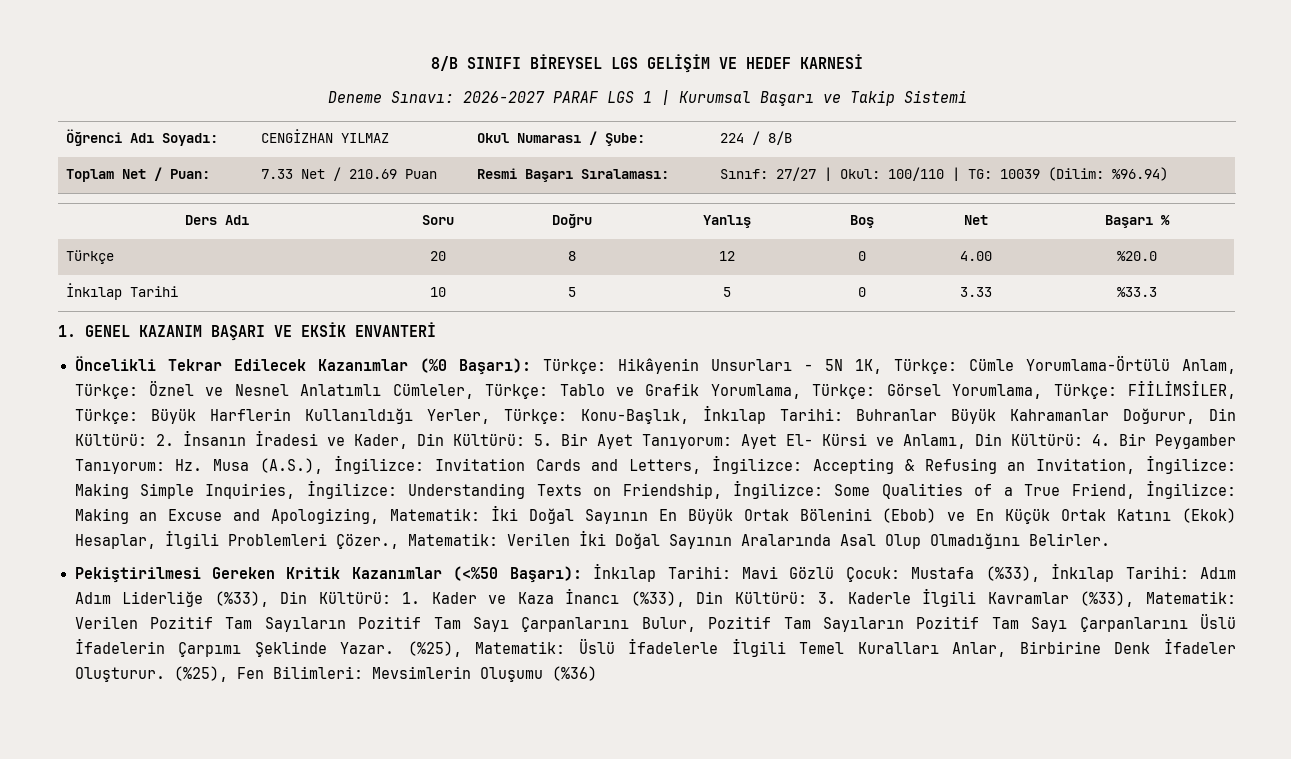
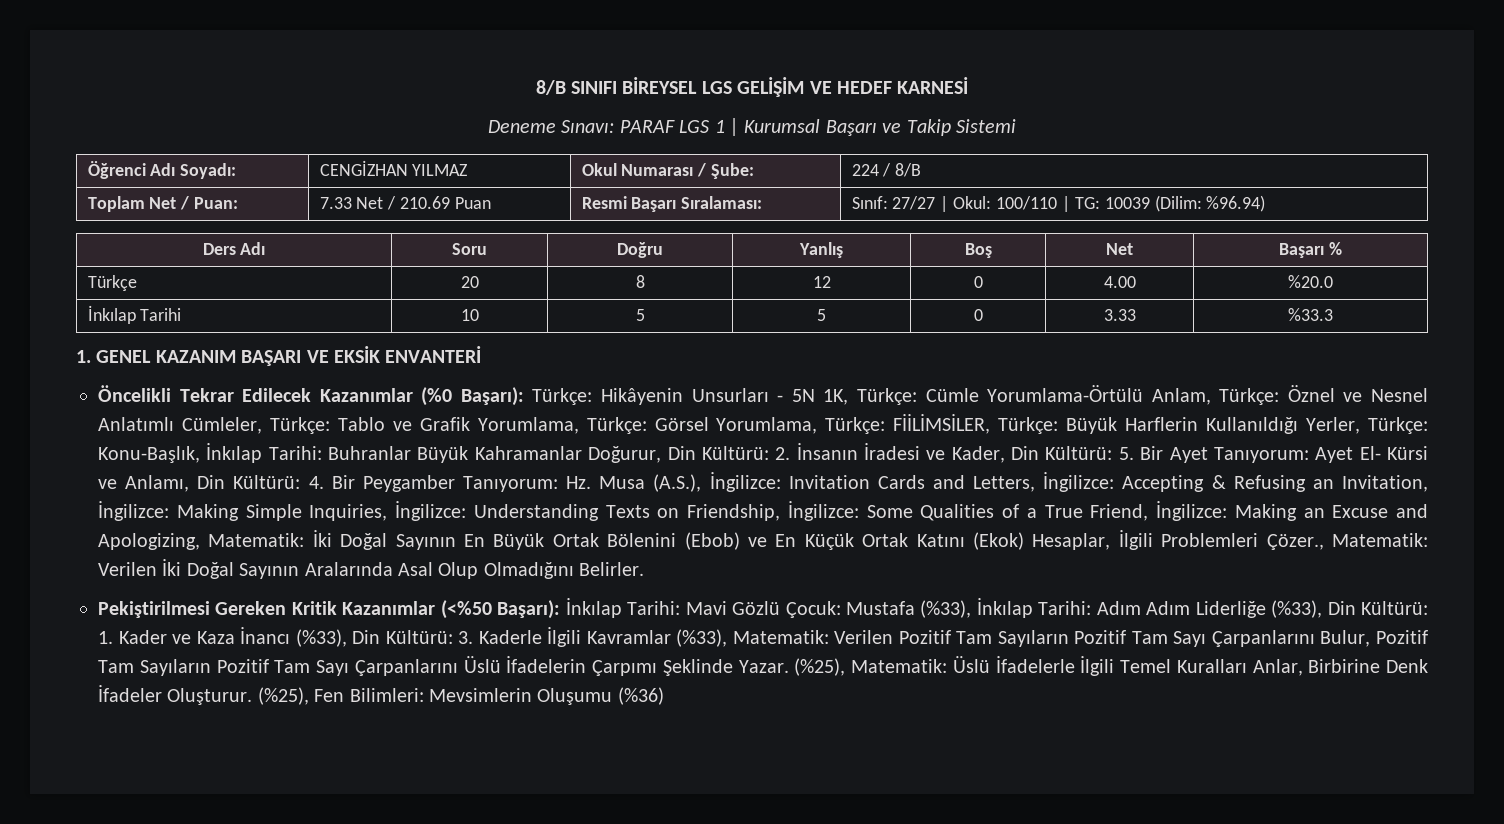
- Deneme Sınavı: 2026-2027 PARAF LGS 1 | Kurumsal Başarı ve Takip Sistemi
+ Deneme Sınavı: PARAF LGS 1 | Kurumsal Başarı ve Takip Sistemi

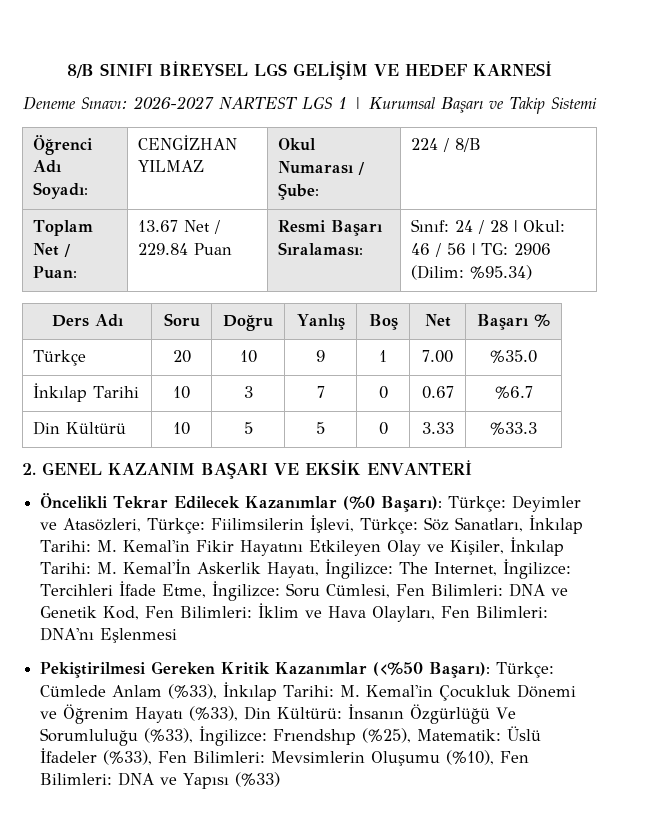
- Deneme Sınavı: PARAF LGS 1 | Kurumsal Başarı ve Takip Sistemi
+ Deneme Sınavı: 2026-2027 NARTEST LGS 1 | Kurumsal Başarı ve Takip Sistemi
- Toplam Net / Puan: | 7.33 Net / 210.69 Puan | Resmi Başarı Sıralaması: | Sınıf: 27/27 | Okul: 100/110 | TG: 10039 (Dilim: %96.94)
+ Toplam Net / Puan: | 13.67 Net / 229.84 Puan | Resmi Başarı Sıralaması: | Sınıf: 24 / 28 | Okul: 46 / 56 | TG: 2906 (Dilim: %95.34)
- Türkçe | 20 | 8 | 12 | 0 | 4.00 | %20.0
- İnkılap Tarihi | 10 | 5 | 5 | 0 | 3.33 | %33.3
+ Türkçe | 20 | 10 | 9 | 1 | 7.00 | %35.0
+ İnkılap Tarihi | 10 | 3 | 7 | 0 | 0.67 | %6.7
+ Din Kültürü | 10 | 5 | 5 | 0 | 3.33 | %33.3
- 1. GENEL KAZANIM BAŞARI VE EKSİK ENVANTERİ
+ 2. GENEL KAZANIM BAŞARI VE EKSİK ENVANTERİ
- Öncelikli Tekrar Edilecek Kazanımlar (%0 Başarı): Türkçe: Hikâyenin Unsurları - 5N 1K, Türkçe: Cümle Yorumlama-Örtülü Anlam, Türkçe: Öznel ve Nesnel Anlatımlı Cümleler, Türkçe: Tablo ve Grafik Yorumlama, Türkçe: Görsel Yorumlama, Türkçe: FİİLİMSİLER, Türkçe: Büyük Harflerin Kullanıldığı Yerler, Türkçe: Konu-Başlık, İnkılap Tarihi: Buhranlar Büyük Kahramanlar Doğurur, Din Kültürü: 2. İnsanın İradesi ve Kader, Din Kültürü: 5. Bir Ayet Tanıyorum: Ayet El- Kürsi ve Anlamı, Din Kültürü: 4. Bir Peygamber Tanıyorum: Hz. Musa (A.S.), İngilizce: Invitation Cards and Letters, İngilizce: Accepting & Refusing an Invitation, İngilizce: Making Simple Inquiries, İngilizce: Understanding Texts on Friendship, İngilizce: Some Qualities of a True Friend, İngilizce: Making an Excuse and Apologizing, Matematik: İki Doğal Sayının En Büyük Ortak Bölenini (Ebob) ve En Küçük Ortak Katını (Ekok) Hesaplar, İlgili Problemleri Çözer., Matematik: Verilen İki Doğal Sayının Aralarında Asal Olup Olmadığını Belirler.
+ Öncelikli Tekrar Edilecek Kazanımlar (%0 Başarı): Türkçe: Deyimler ve Atasözleri, Türkçe: Fiilimsilerin İşlevi, Türkçe: Söz Sanatları, İnkılap Tarihi: M. Kemal'in Fikir Hayatını Etkileyen Olay ve Kişiler, İnkılap Tarihi: M. Kemal'İn Askerlik Hayatı, İngilizce: The Internet, İngilizce: Tercihleri İfade Etme, İngilizce: Soru Cümlesi, Fen Bilimleri: DNA ve Genetik Kod, Fen Bilimleri: İklim ve Hava Olayları, Fen Bilimleri: DNA'nı Eşlenmesi
- Pekiştirilmesi Gereken Kritik Kazanımlar (<%50 Başarı): İnkılap Tarihi: Mavi Gözlü Çocuk: Mustafa (%33), İnkılap Tarihi: Adım Adım Liderliğe (%33), Din Kültürü: 1. Kader ve Kaza İnancı (%33), Din Kültürü: 3. Kaderle İlgili Kavramlar (%33), Matematik: Verilen Pozitif Tam Sayıların Pozitif Tam Sayı Çarpanlarını Bulur, Pozitif Tam Sayıların Pozitif Tam Sayı Çarpanlarını Üslü İfadelerin Çarpımı Şeklinde Yazar. (%25), Matematik: Üslü İfadelerle İlgili Temel Kuralları Anlar, Birbirine Denk İfadeler Oluşturur. (%25), Fen Bilimleri: Mevsimlerin Oluşumu (%36)
+ Pekiştirilmesi Gereken Kritik Kazanımlar (<%50 Başarı): Türkçe: Cümlede Anlam (%33), İnkılap Tarihi: M. Kemal'in Çocukluk Dönemi ve Öğrenim Hayatı (%33), Din Kültürü: İnsanın Özgürlüğü Ve Sorumluluğu (%33), İngilizce: Frıendshıp (%25), Matematik: Üslü İfadeler (%33), Fen Bilimleri: Mevsimlerin Oluşumu (%10), Fen Bilimleri: DNA ve Yapısı (%33)

